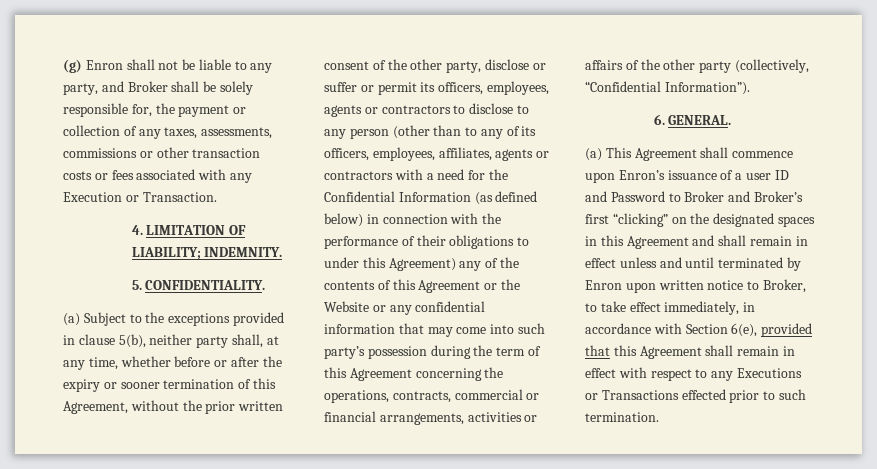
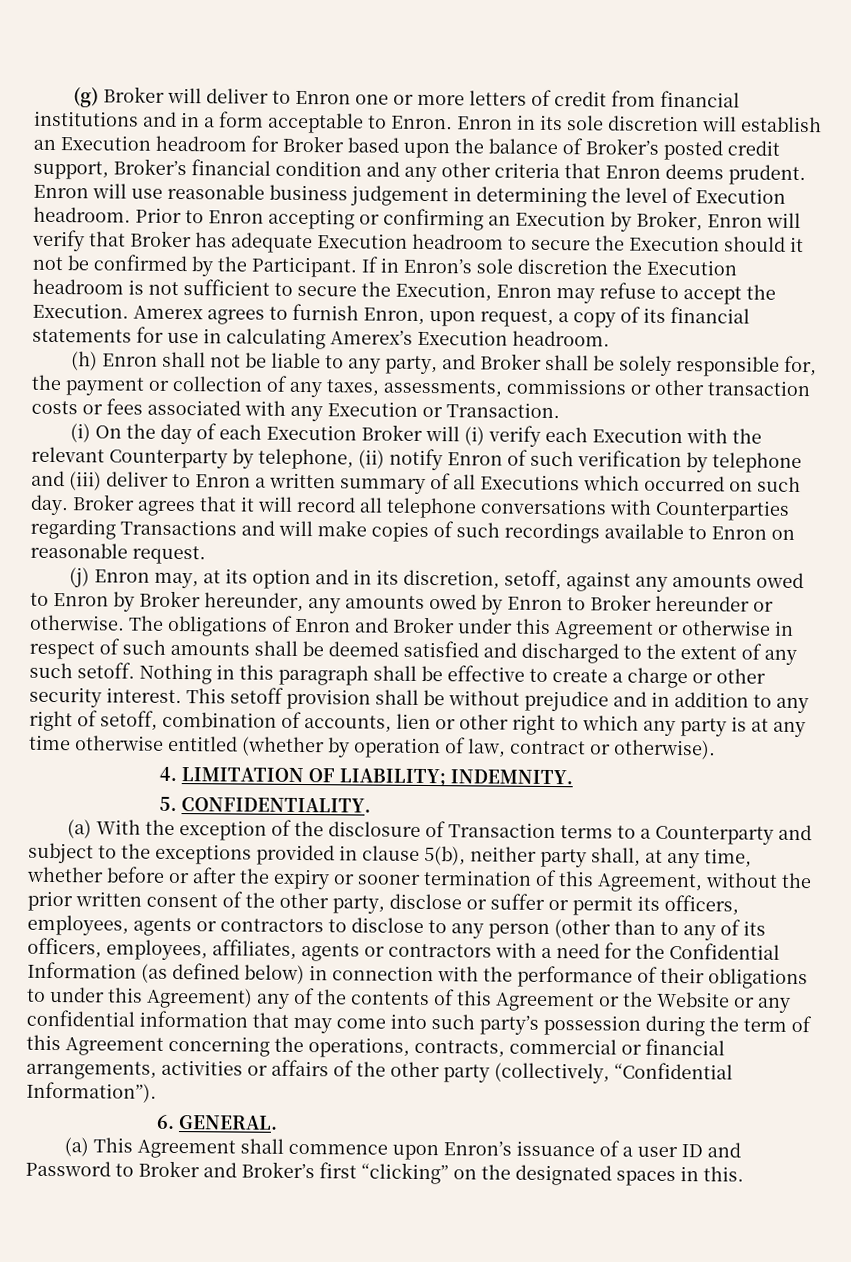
- (g) Enron shall not be liable to any party, and Broker shall be solely responsible for, the payment or collection of any taxes, assessments, commissions or other transaction costs or fees associated with any Execution or Transaction.
+ (g) Broker will deliver to Enron one or more letters of credit from financial institutions and in a form acceptable to Enron. Enron in its sole discretion will establish an Execution headroom for Broker based upon the balance of Broker’s posted credit support, Broker’s financial condition and any other criteria that Enron deems prudent. Enron will use reasonable business judgement in determining the level of Execution headroom. Prior to Enron accepting or confirming an Execution by Broker, Enron will verify that Broker has adequate Execution headroom to secure the Execution should it not be confirmed by the Participant. If in Enron’s sole discretion the Execution headroom is not sufficient to secure the Execution, Enron may refuse to accept the Execution. Amerex agrees to furnish Enron, upon request, a copy of its financial statements for use in calculating Amerex’s Execution headroom.
+ (h) Enron shall not be liable to any party, and Broker shall be solely responsible for, the payment or collection of any taxes, assessments, commissions or other transaction costs or fees associated with any Execution or Transaction.
+ (i) On the day of each Execution Broker will (i) verify each Execution with the relevant Counterparty by telephone, (ii) notify Enron of such verification by telephone and (iii) deliver to Enron a written summary of all Executions which occurred on such day. Broker agrees that it will record all telephone conversations with Counterparties regarding Transactions and will make copies of such recordings available to Enron on reasonable request.
+ (j) Enron may, at its option and in its discretion, setoff, against any amounts owed to Enron by Broker hereunder, any amounts owed by Enron to Broker hereunder or otherwise. The obligations of Enron and Broker under this Agreement or otherwise in respect of such amounts shall be deemed satisfied and discharged to the extent of any such setoff. Nothing in this paragraph shall be effective to create a charge or other security interest. This setoff provision shall be without prejudice and in addition to any right of setoff, combination of accounts, lien or other right to which any party is at any time otherwise entitled (whether by operation of law, contract or otherwise).
- (a) Subject to the exceptions provided in clause 5(b), neither party shall, at any time, whether before or after the expiry or sooner termination of this Agreement, without the prior written consent of the other party, disclose or suffer or permit its officers, employees, agents or contractors to disclose to any person (other than to any of its officers, employees, affiliates, agents or contractors with a need for the Confidential Information (as defined below) in connection with the performance of their obligations to under this Agreement) any of the contents of this Agreement or the Website or any confidential information that may come into such party’s possession during the term of this Agreement concerning the operations, contracts, commercial or financial arrangements, activities or affairs of the other party (collectively, “Confidential Information”).
+ (a) With the exception of the disclosure of Transaction terms to a Counterparty and subject to the exceptions provided in clause 5(b), neither party shall, at any time, whether before or after the expiry or sooner termination of this Agreement, without the prior written consent of the other party, disclose or suffer or permit its officers, employees, agents or contractors to disclose to any person (other than to any of its officers, employees, affiliates, agents or contractors with a need for the Confidential Information (as defined below) in connection with the performance of their obligations to under this Agreement) any of the contents of this Agreement or the Website or any confidential information that may come into such party’s possession during the term of this Agreement concerning the operations, contracts, commercial or financial arrangements, activities or affairs of the other party (collectively, “Confidential Information”).
- (a) This Agreement shall commence upon Enron’s issuance of a user ID and Password to Broker and Broker’s first “clicking” on the designated spaces in this Agreement and shall remain in effect unless and until terminated by Enron upon written notice to Broker, to take effect immediately, in accordance with Section 6(e), provided that this Agreement shall remain in effect with respect to any Executions or Transactions effected prior to such termination.
+ (a) This Agreement shall commence upon Enron’s issuance of a user ID and Password to Broker and Broker’s first “clicking” on the designated spaces in this.

